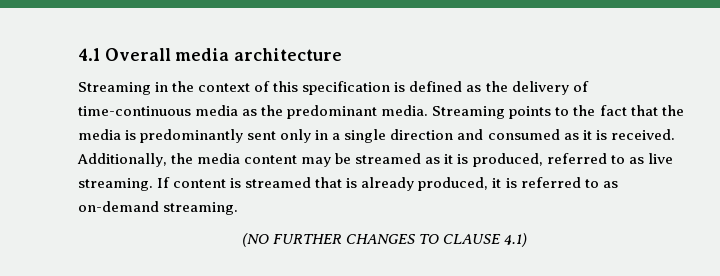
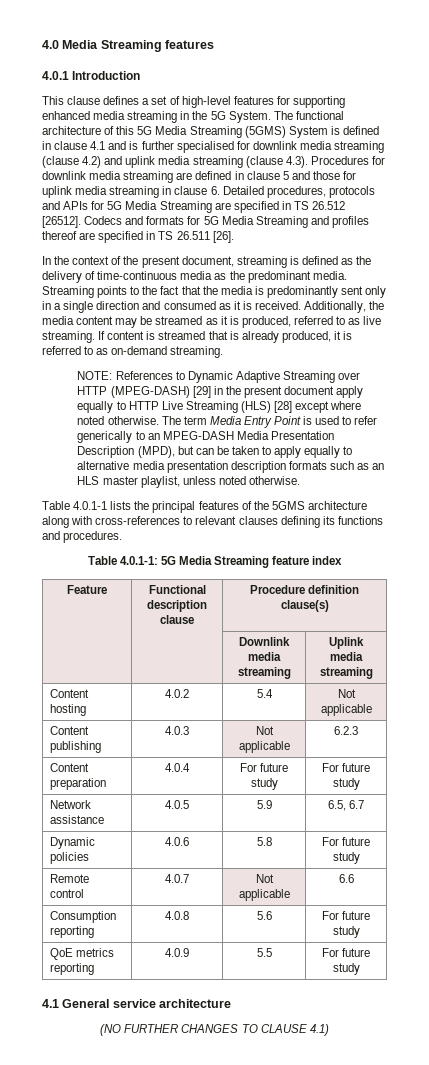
- 4.1 Overall media architecture
- Streaming in the context of this specification is defined as the delivery of time-continuous media as the predominant media.
+ 4.0 Media Streaming features
+ 4.0.1 Introduction
+ This clause defines a set of high-level features for supporting enhanced media streaming in the 5G System. The functional architecture of this 5G Media Streaming (5GMS) System is defined in clause 4.1 and is further specialised for downlink media streaming (clause 4.2) and uplink media streaming (clause 4.3). Procedures for downlink media streaming are defined in clause 5 and those for uplink media streaming in clause 6. Detailed procedures, protocols and APIs for 5G Media Streaming are specified in TS 26.512 [26512]. Codecs and formats for 5G Media Streaming and profiles thereof are specified in TS 26.511 [26].
+ In the context of the present document, streaming is defined as the delivery of time-continuous media as the predominant media.
+ NOTE: References to Dynamic Adaptive Streaming over HTTP (MPEG-DASH) [29] in the present document apply equally to HTTP Live Streaming (HLS) [28] except where noted otherwise. The term Media Entry Point is used to refer generically to an MPEG-DASH Media Presentation Description (MPD), but can be taken to apply equally to alternative media presentation description formats such as an HLS master playlist, unless noted otherwise.
+ Table 4.0.1-1 lists the principal features of the 5GMS architecture along with cross-references to relevant clauses defining its functions and procedures.
+ Table 4.0.1-1: 5G Media Streaming feature index
+ Feature | Functional description clause | Procedure definition clause(s)
+ | | Downlink media streaming | Uplink media streaming
+ Content hosting | 4.0.2 | 5.4 | Not applicable
+ Content publishing | 4.0.3 | Not applicable | 6.2.3
+ Content preparation | 4.0.4 | For future study | For future study
+ Network assistance | 4.0.5 | 5.9 | 6.5, 6.7
+ Dynamic policies | 4.0.6 | 5.8 | For future study
+ Remote control | 4.0.7 | Not applicable | 6.6
+ Consumption reporting | 4.0.8 | 5.6 | For future study
+ QoE metrics reporting | 4.0.9 | 5.5 | For future study
+ 4.1 General service architecture

